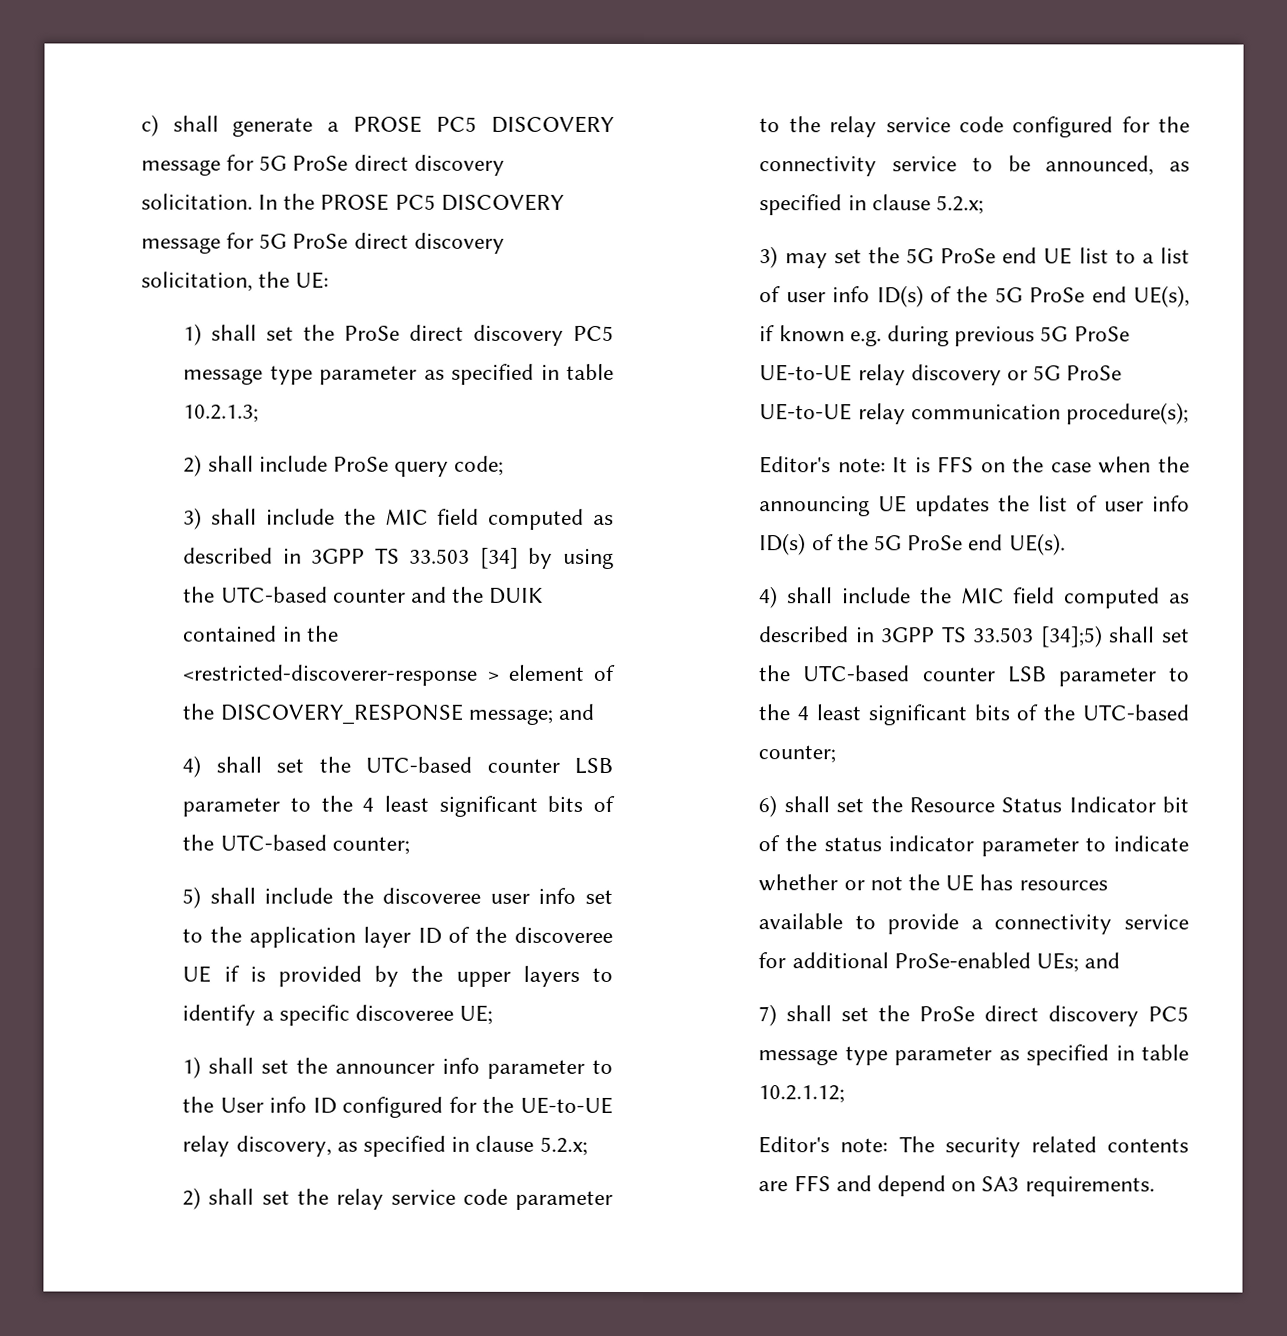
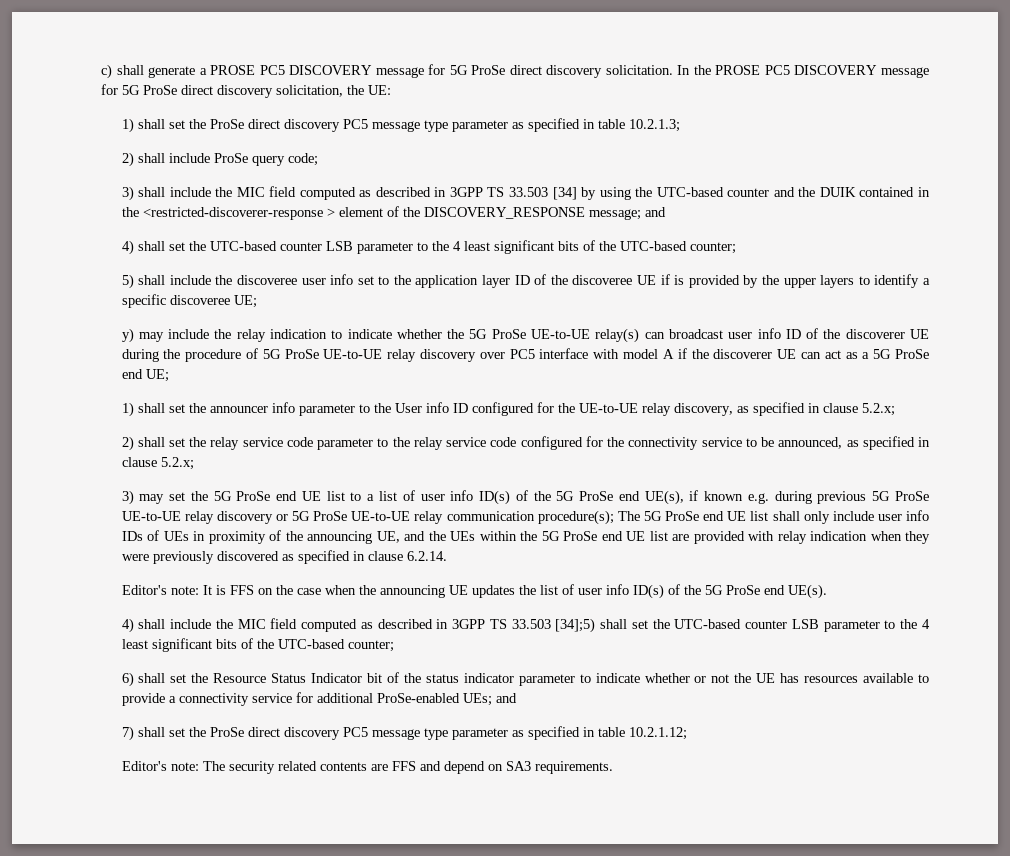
+ y) may include the relay indication to indicate whether the 5G ProSe UE-to-UE relay(s) can broadcast user info ID of the discoverer UE during the procedure of 5G ProSe UE-to-UE relay discovery over PC5 interface with model A if the discoverer UE can act as a 5G ProSe end UE;
- 3) may set the 5G ProSe end UE list to a list of user info ID(s) of the 5G ProSe end UE(s), if known e.g. during previous 5G ProSe UE-to-UE relay discovery or 5G ProSe UE-to-UE relay communication procedure(s);
+ 3) may set the 5G ProSe end UE list to a list of user info ID(s) of the 5G ProSe end UE(s), if known e.g. during previous 5G ProSe UE-to-UE relay discovery or 5G ProSe UE-to-UE relay communication procedure(s); The 5G ProSe end UE list shall only include user info IDs of UEs in proximity of the announcing UE, and the UEs within the 5G ProSe end UE list are provided with relay indication when they were previously discovered as specified in clause 6.2.14.

